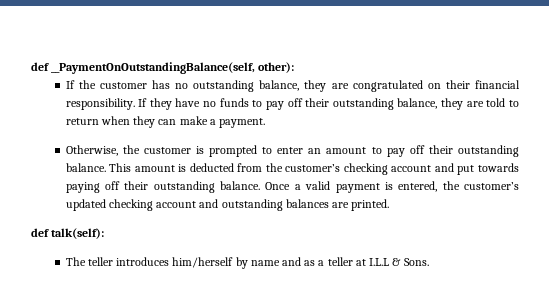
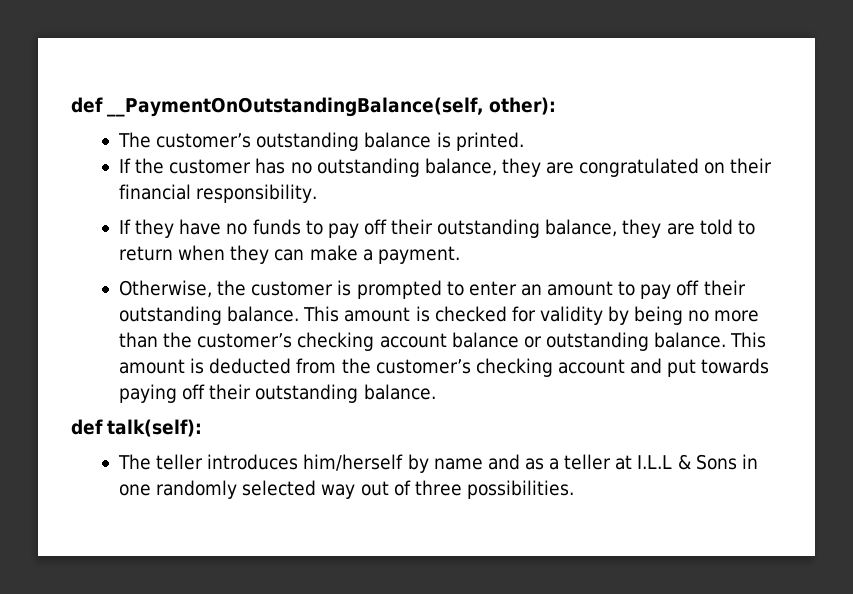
+ The customer’s outstanding balance is printed.
- If the customer has no outstanding balance, they are congratulated on their financial responsibility. If they have no funds to pay off their outstanding balance, they are told to return when they can make a payment.
+ If the customer has no outstanding balance, they are congratulated on their financial responsibility.
+ If they have no funds to pay off their outstanding balance, they are told to return when they can make a payment.
- This amount is deducted from the customer’s checking account and put towards paying off their outstanding balance. Once a valid payment is entered, the customer’s updated checking account and outstanding balances are printed.
+ This amount is checked for validity by being no more than the customer’s checking account balance or outstanding balance. This amount is deducted from the customer’s checking account and put towards paying off their outstanding balance.
- The teller introduces him/herself by name and as a teller at I.L.L & Sons.
+ The teller introduces him/herself by name and as a teller at I.L.L & Sons in one randomly selected way out of three possibilities.

